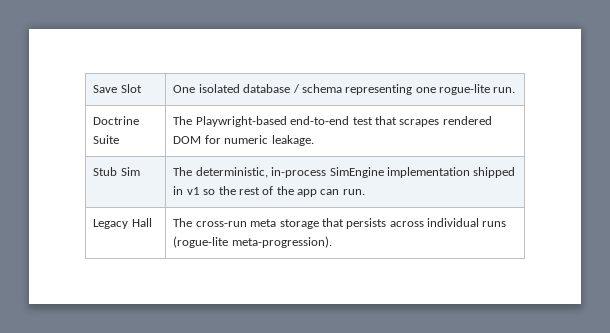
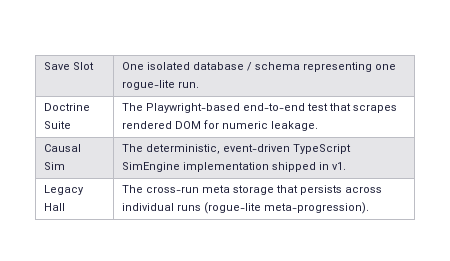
- Stub Sim | The deterministic, in-process SimEngine implementation shipped in v1 so the rest of the app can run.
+ Causal Sim | The deterministic, event-driven TypeScript SimEngine implementation shipped in v1.

